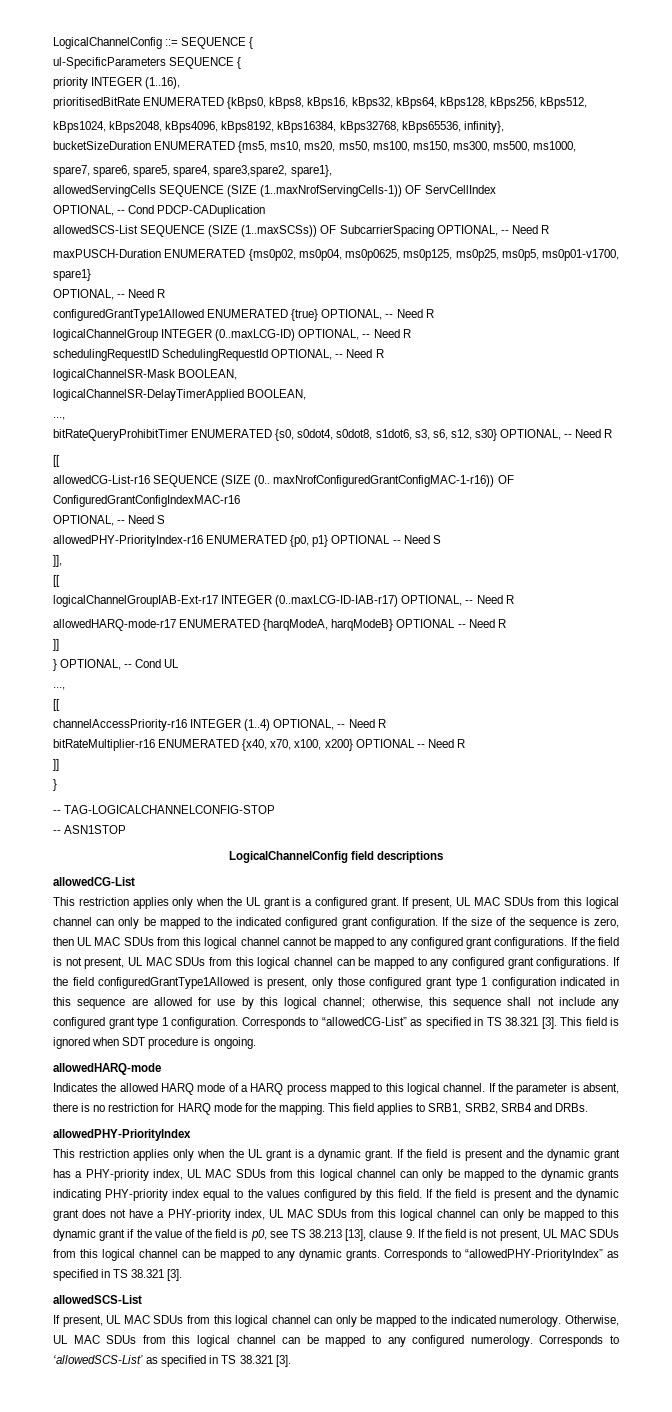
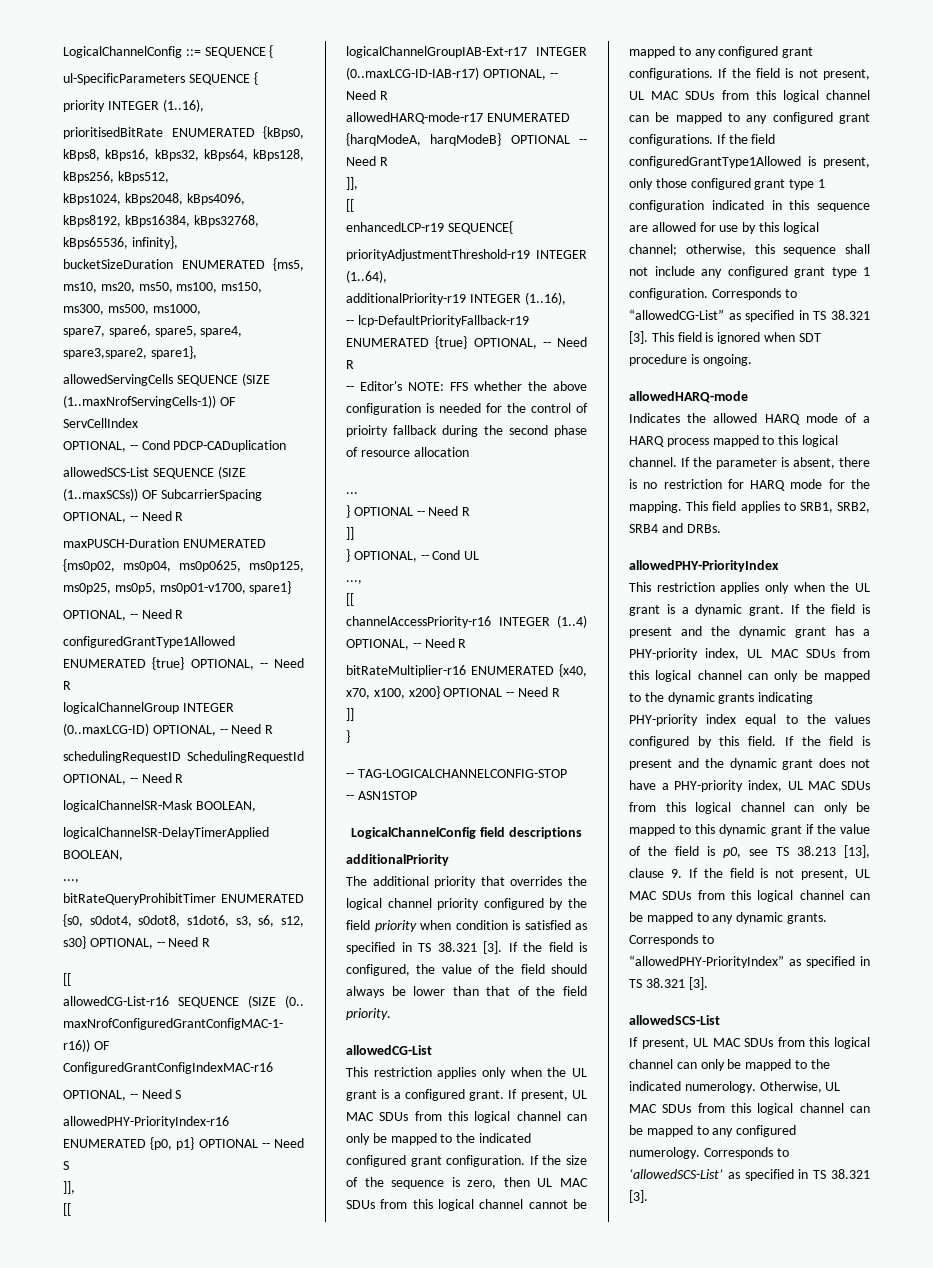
  allowedHARQ-mode-r17 ENUMERATED {harqModeA, harqModeB} OPTIONAL -- Need R
+ ]],
+ [[
+ enhancedLCP-r19 SEQUENCE{
+ priorityAdjustmentThreshold-r19 INTEGER (1..64),
+ additionalPriority-r19 INTEGER (1..16),
+ -- lcp-DefaultPriorityFallback-r19 ENUMERATED {true} OPTIONAL, -- Need R
+ -- Editor's NOTE: FFS whether the above configuration is needed for the control of prioirty fallback during the second phase of resource allocation
+ ...
+ } OPTIONAL -- Need R
+ additionalPriority
+ The additional priority that overrides the logical channel priority configured by the field priority when condition is satisfied as specified in TS 38.321 [3]. If the field is configured, the value of the field should always be lower than that of the field priority.

